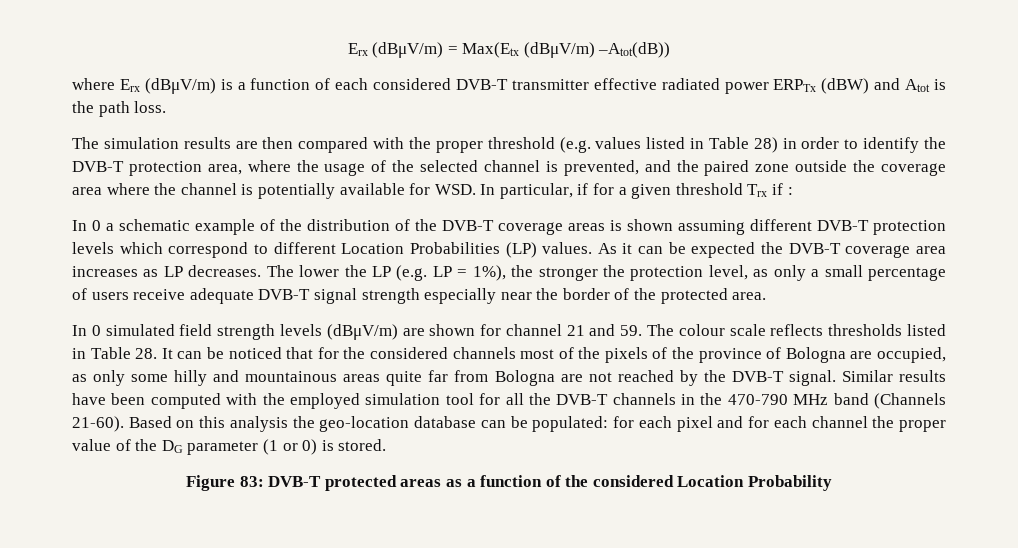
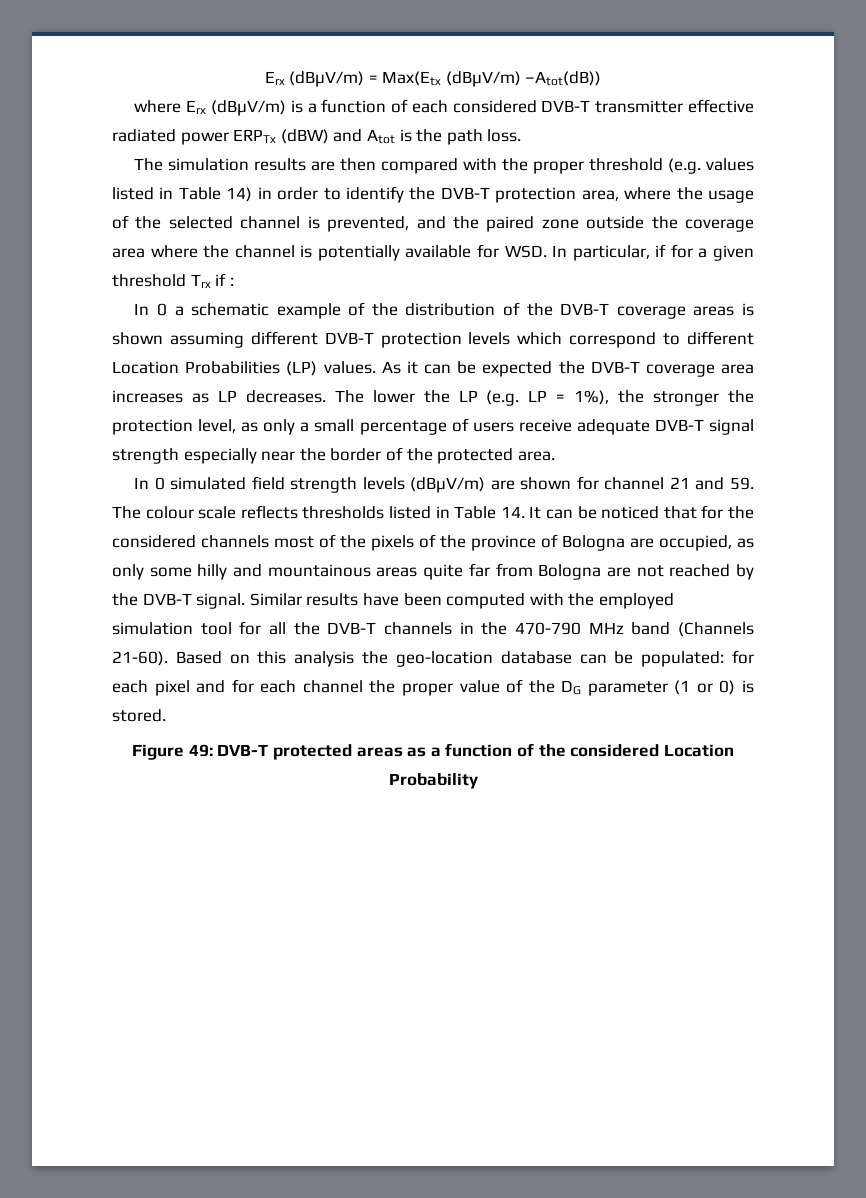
- The simulation results are then compared with the proper threshold (e.g. values listed in Table 28) in order to identify the DVB-T protection area, where the usage of the selected channel is prevented, and the paired zone outside the coverage area where the channel is potentially available for WSD. In particular, if for a given threshold Trx if :
+ The simulation results are then compared with the proper threshold (e.g. values listed in Table 14) in order to identify the DVB-T protection area, where the usage of the selected channel is prevented, and the paired zone outside the coverage area where the channel is potentially available for WSD. In particular, if for a given threshold Trx if :
- In 0 simulated field strength levels (dBμV/m) are shown for channel 21 and 59. The colour scale reflects thresholds listed in Table 28. It can be noticed that for the considered channels most of the pixels of the province of Bologna are occupied, as only some hilly and mountainous areas quite far from Bologna are not reached by the DVB-T signal.
+ In 0 simulated field strength levels (dBμV/m) are shown for channel 21 and 59. The colour scale reflects thresholds listed in Table 14. It can be noticed that for the considered channels most of the pixels of the province of Bologna are occupied, as only some hilly and mountainous areas quite far from Bologna are not reached by the DVB-T signal.
- Figure 83: DVB-T protected areas as a function of the considered Location Probability
+ Figure 49: DVB-T protected areas as a function of the considered Location Probability

